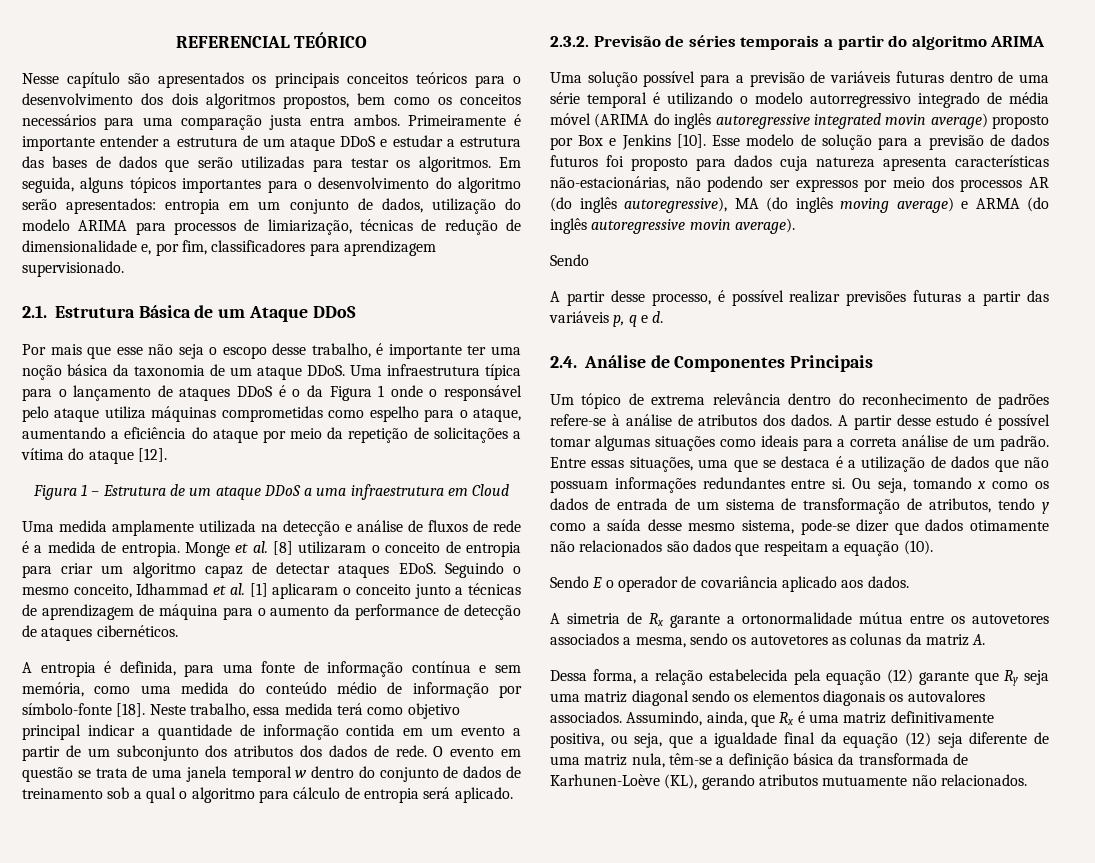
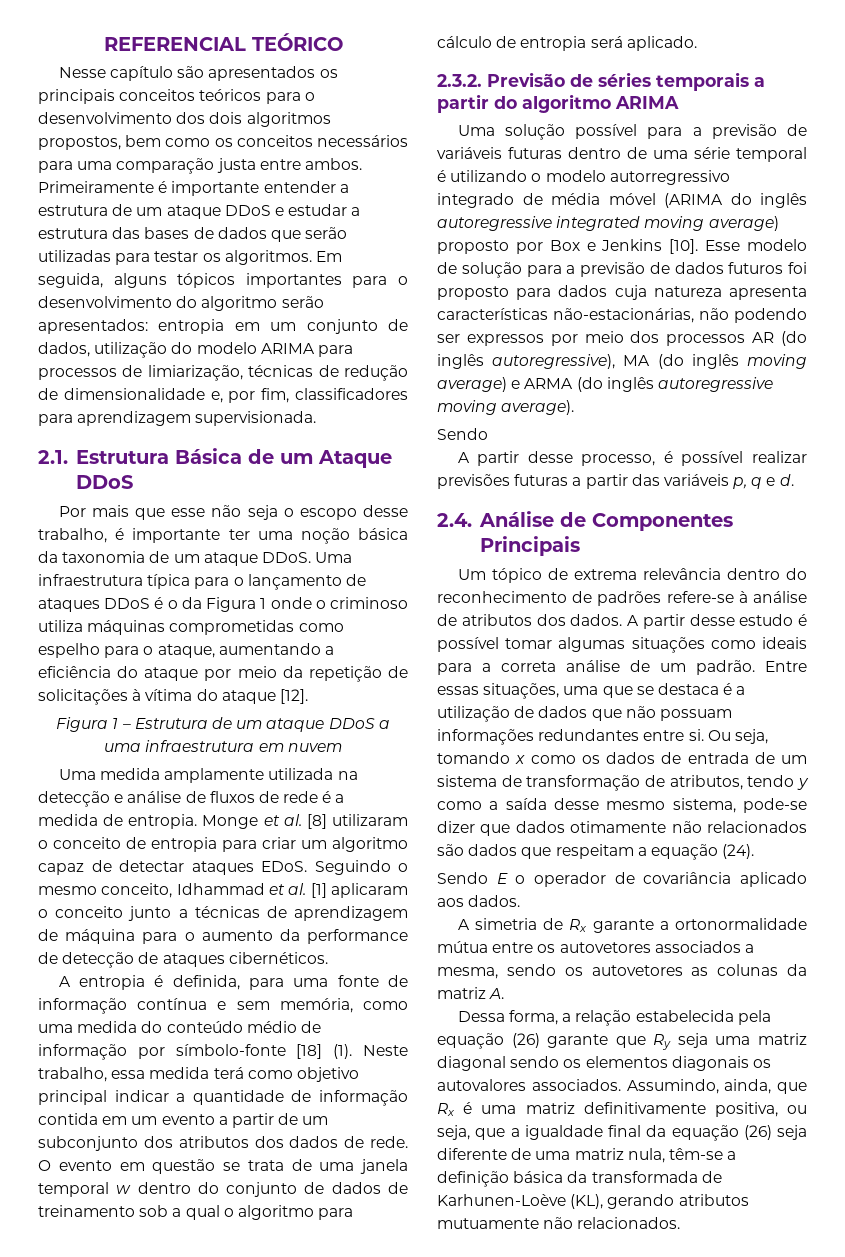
- Nesse capítulo são apresentados os principais conceitos teóricos para o desenvolvimento dos dois algoritmos propostos, bem como os conceitos necessários para uma comparação justa entra ambos.
+ Nesse capítulo são apresentados os principais conceitos teóricos para o desenvolvimento dos dois algoritmos propostos, bem como os conceitos necessários para uma comparação justa entre ambos.
- Em seguida, alguns tópicos importantes para o desenvolvimento do algoritmo serão apresentados: entropia em um conjunto de dados, utilização do modelo ARIMA para processos de limiarização, técnicas de redução de dimensionalidade e, por fim, classificadores para aprendizagem supervisionado.
+ Em seguida, alguns tópicos importantes para o desenvolvimento do algoritmo serão apresentados: entropia em um conjunto de dados, utilização do modelo ARIMA para processos de limiarização, técnicas de redução de dimensionalidade e, por fim, classificadores para aprendizagem supervisionada.
- Uma infraestrutura típica para o lançamento de ataques DDoS é o da Figura 1 onde o responsável pelo ataque utiliza máquinas comprometidas como espelho para o ataque, aumentando a eficiência do ataque por meio da repetição de solicitações a vítima do ataque [12].
+ Uma infraestrutura típica para o lançamento de ataques DDoS é o da Figura 1 onde o criminoso utiliza máquinas comprometidas como espelho para o ataque, aumentando a eficiência do ataque por meio da repetição de solicitações à vítima do ataque [12].
- Figura 1 – Estrutura de um ataque DDoS a uma infraestrutura em Cloud
+ Figura 1 – Estrutura de um ataque DDoS a uma infraestrutura em nuvem
- A entropia é definida, para uma fonte de informação contínua e sem memória, como uma medida do conteúdo médio de informação por símbolo-fonte [18].
+ A entropia é definida, para uma fonte de informação contínua e sem memória, como uma medida do conteúdo médio de informação por símbolo-fonte [18] (1).
- Uma solução possível para a previsão de variáveis futuras dentro de uma série temporal é utilizando o modelo autorregressivo integrado de média móvel (ARIMA do inglês autoregressive integrated movin average) proposto por Box e Jenkins [10].
+ Uma solução possível para a previsão de variáveis futuras dentro de uma série temporal é utilizando o modelo autorregressivo integrado de média móvel (ARIMA do inglês autoregressive integrated moving average) proposto por Box e Jenkins [10].
- Esse modelo de solução para a previsão de dados futuros foi proposto para dados cuja natureza apresenta características não-estacionárias, não podendo ser expressos por meio dos processos AR (do inglês autoregressive), MA (do inglês moving average) e ARMA (do inglês autoregressive movin average).
+ Esse modelo de solução para a previsão de dados futuros foi proposto para dados cuja natureza apresenta características não-estacionárias, não podendo ser expressos por meio dos processos AR (do inglês autoregressive), MA (do inglês moving average) e ARMA (do inglês autoregressive moving average).
- Ou seja, tomando x como os dados de entrada de um sistema de transformação de atributos, tendo y como a saída desse mesmo sistema, pode-se dizer que dados otimamente não relacionados são dados que respeitam a equação (10).
+ Ou seja, tomando x como os dados de entrada de um sistema de transformação de atributos, tendo y como a saída desse mesmo sistema, pode-se dizer que dados otimamente não relacionados são dados que respeitam a equação (24).
- Dessa forma, a relação estabelecida pela equação (12) garante que Ry seja uma matriz diagonal sendo os elementos diagonais os autovalores associados.
+ Dessa forma, a relação estabelecida pela equação (26) garante que Ry seja uma matriz diagonal sendo os elementos diagonais os autovalores associados.
- Assumindo, ainda, que Rx é uma matriz definitivamente positiva, ou seja, que a igualdade final da equação (12) seja diferente de uma matriz nula, têm-se a definição básica da transformada de Karhunen-Loève (KL), gerando atributos mutuamente não relacionados.
+ Assumindo, ainda, que Rx é uma matriz definitivamente positiva, ou seja, que a igualdade final da equação (26) seja diferente de uma matriz nula, têm-se a definição básica da transformada de Karhunen-Loève (KL), gerando atributos mutuamente não relacionados.

